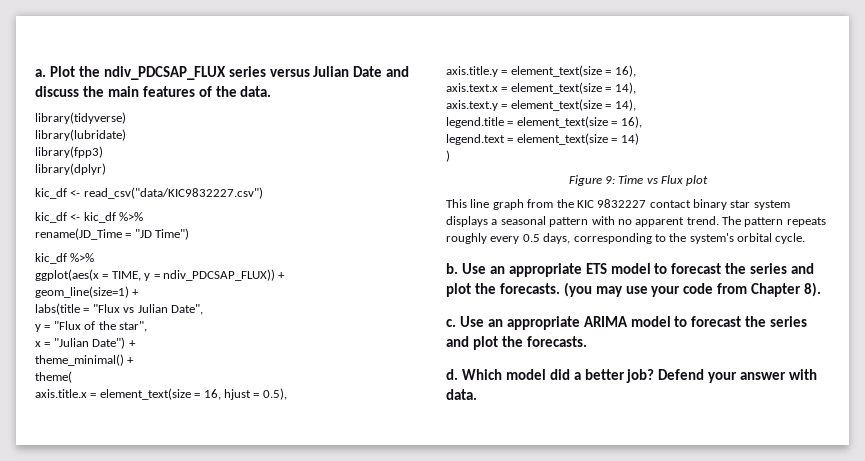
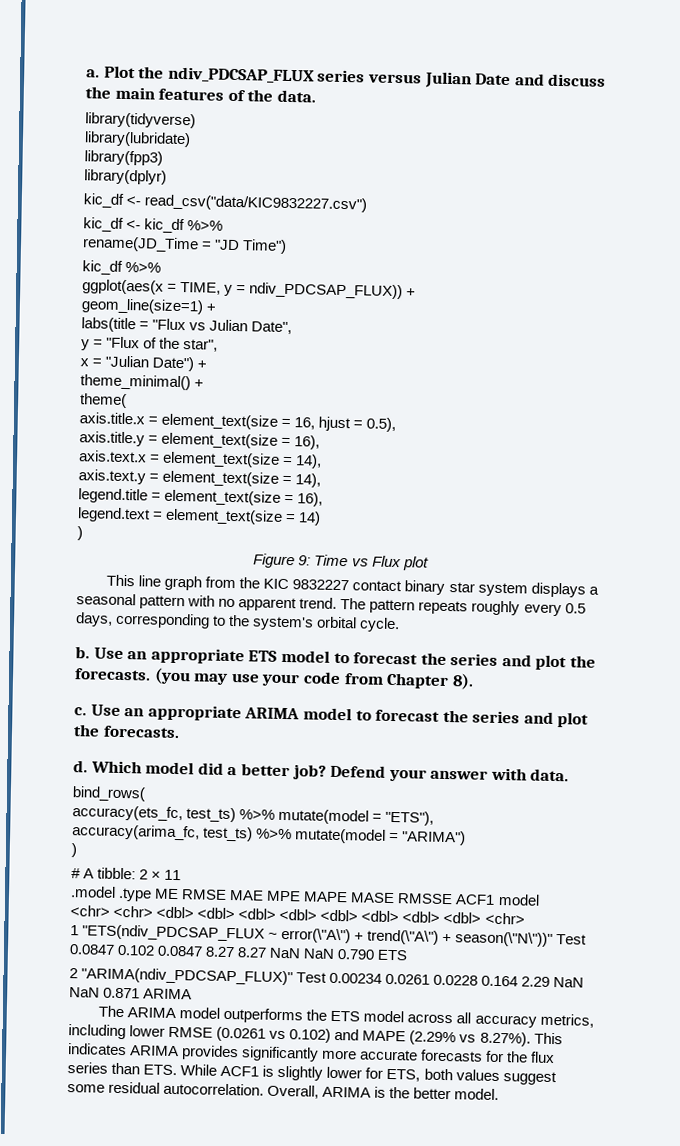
+ bind_rows(
+ accuracy(ets_fc, test_ts) %>% mutate(model = "ETS"),
+ accuracy(arima_fc, test_ts) %>% mutate(model = "ARIMA")
+ )
+ # A tibble: 2 × 11
+ .model .type ME RMSE MAE MPE MAPE MASE RMSSE ACF1 model
+ <chr> <chr> <dbl> <dbl> <dbl> <dbl> <dbl> <dbl> <dbl> <dbl> <chr>
+ 1 "ETS(ndiv_PDCSAP_FLUX ~ error(\"A\") + trend(\"A\") + season(\"N\"))" Test 0.0847 0.102 0.0847 8.27 8.27 NaN NaN 0.790 ETS
+ 2 "ARIMA(ndiv_PDCSAP_FLUX)" Test 0.00234 0.0261 0.0228 0.164 2.29 NaN NaN 0.871 ARIMA
+ The ARIMA model outperforms the ETS model across all accuracy metrics, including lower RMSE (0.0261 vs 0.102) and MAPE (2.29% vs 8.27%). This indicates ARIMA provides significantly more accurate forecasts for the flux series than ETS. While ACF1 is slightly lower for ETS, both values suggest some residual autocorrelation. Overall, ARIMA is the better model.

